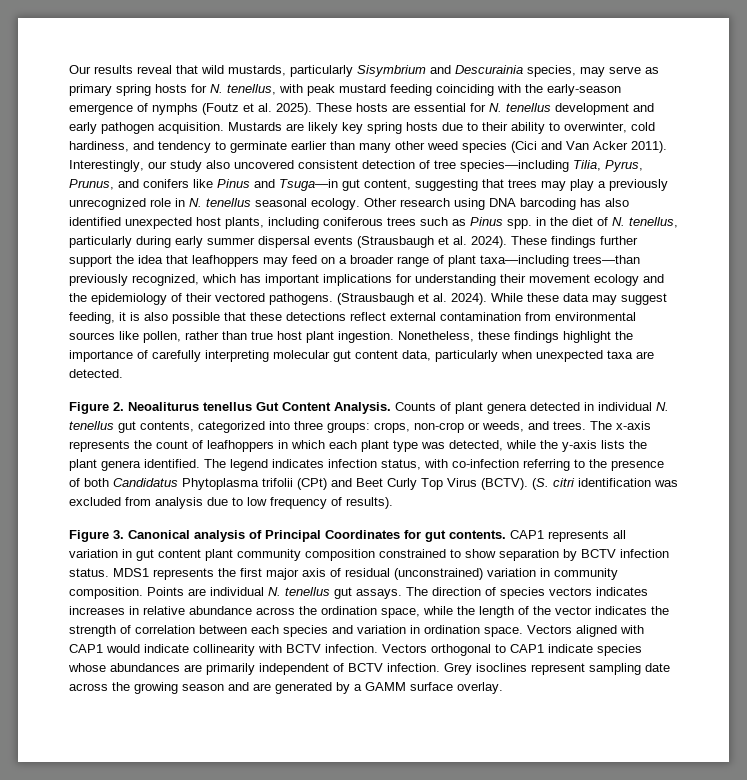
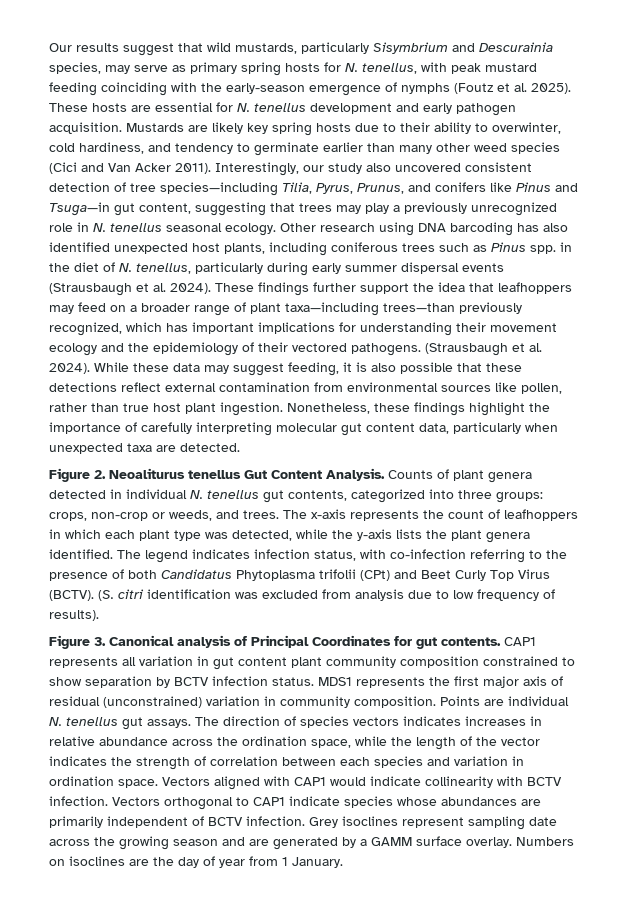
- Our results reveal that wild mustards, particularly Sisymbrium and Descurainia species, may serve as primary spring hosts for N. tenellus, with peak mustard feeding coinciding with the early-season emergence of nymphs (Foutz et al. 2025).
+ Our results suggest that wild mustards, particularly Sisymbrium and Descurainia species, may serve as primary spring hosts for N. tenellus, with peak mustard feeding coinciding with the early-season emergence of nymphs (Foutz et al. 2025).
+ Numbers on isoclines are the day of year from 1 January.

